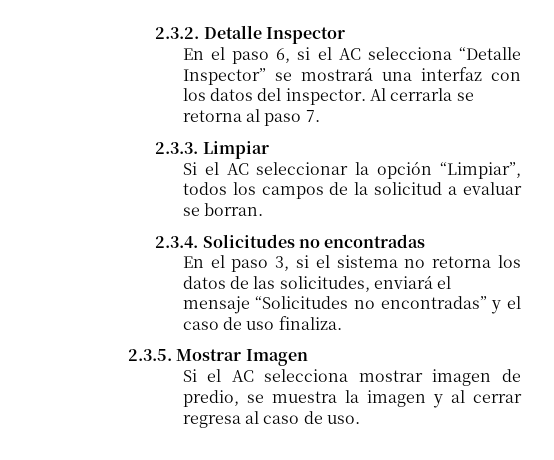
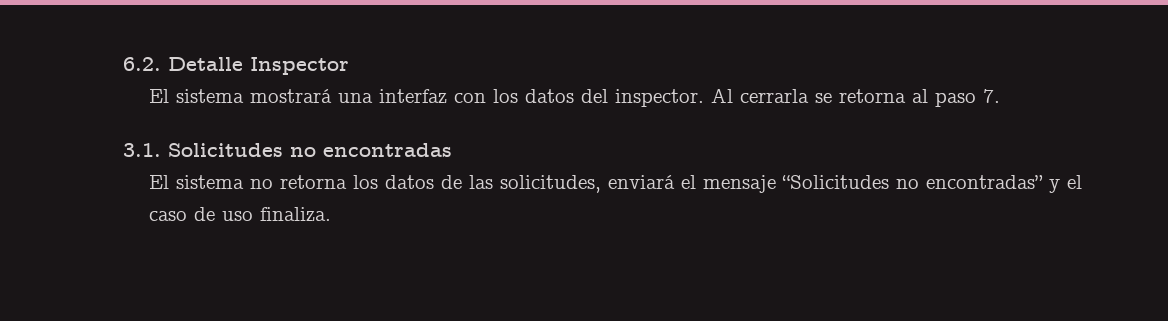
- 2.3.2. Detalle Inspector
+ 6.2. Detalle Inspector
- En el paso 6, si el AC selecciona “Detalle Inspector” se mostrará una interfaz con los datos del inspector.
+ El sistema mostrará una interfaz con los datos del inspector.
- 2.3.3. Limpiar
- Si el AC seleccionar la opción “Limpiar”, todos los campos de la solicitud a evaluar se borran.
- 2.3.4. Solicitudes no encontradas
- En el paso 3, si el sistema no retorna los datos de las solicitudes, enviará el mensaje “Solicitudes no encontradas” y el caso de uso finaliza.
+ 3.1. Solicitudes no encontradas
+ El sistema no retorna los datos de las solicitudes, enviará el mensaje “Solicitudes no encontradas” y el caso de uso finaliza.
- 2.3.5. Mostrar Imagen
- Si el AC selecciona mostrar imagen de predio, se muestra la imagen y al cerrar regresa al caso de uso.

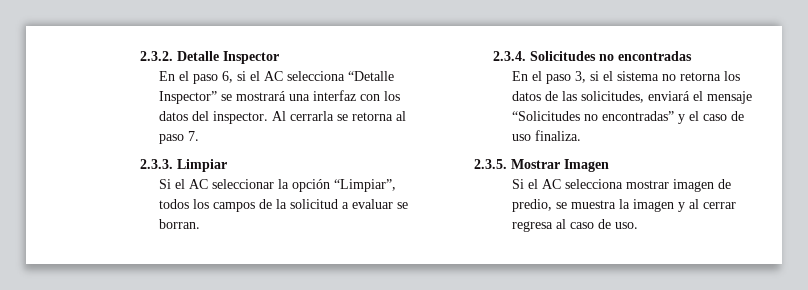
- 6.2. Detalle Inspector
+ 2.3.2. Detalle Inspector
- El sistema mostrará una interfaz con los datos del inspector.
+ En el paso 6, si el AC selecciona “Detalle Inspector” se mostrará una interfaz con los datos del inspector.
- 3.1. Solicitudes no encontradas
- El sistema no retorna los datos de las solicitudes, enviará el mensaje “Solicitudes no encontradas” y el caso de uso finaliza.
+ 2.3.3. Limpiar
+ Si el AC seleccionar la opción “Limpiar”, todos los campos de la solicitud a evaluar se borran.
+ 2.3.4. Solicitudes no encontradas
+ En el paso 3, si el sistema no retorna los datos de las solicitudes, enviará el mensaje “Solicitudes no encontradas” y el caso de uso finaliza.
+ 2.3.5. Mostrar Imagen
+ Si el AC selecciona mostrar imagen de predio, se muestra la imagen y al cerrar regresa al caso de uso.

